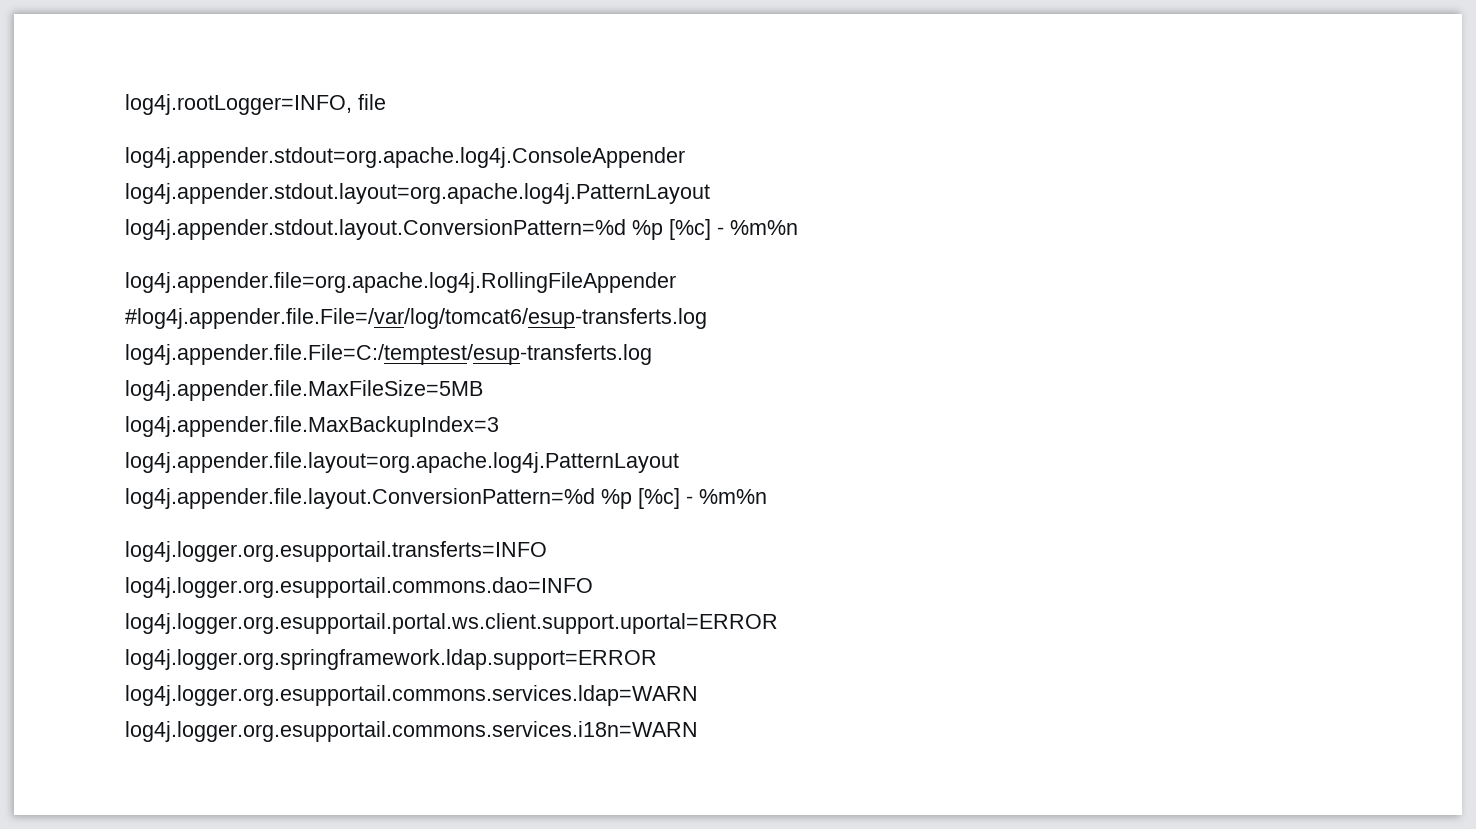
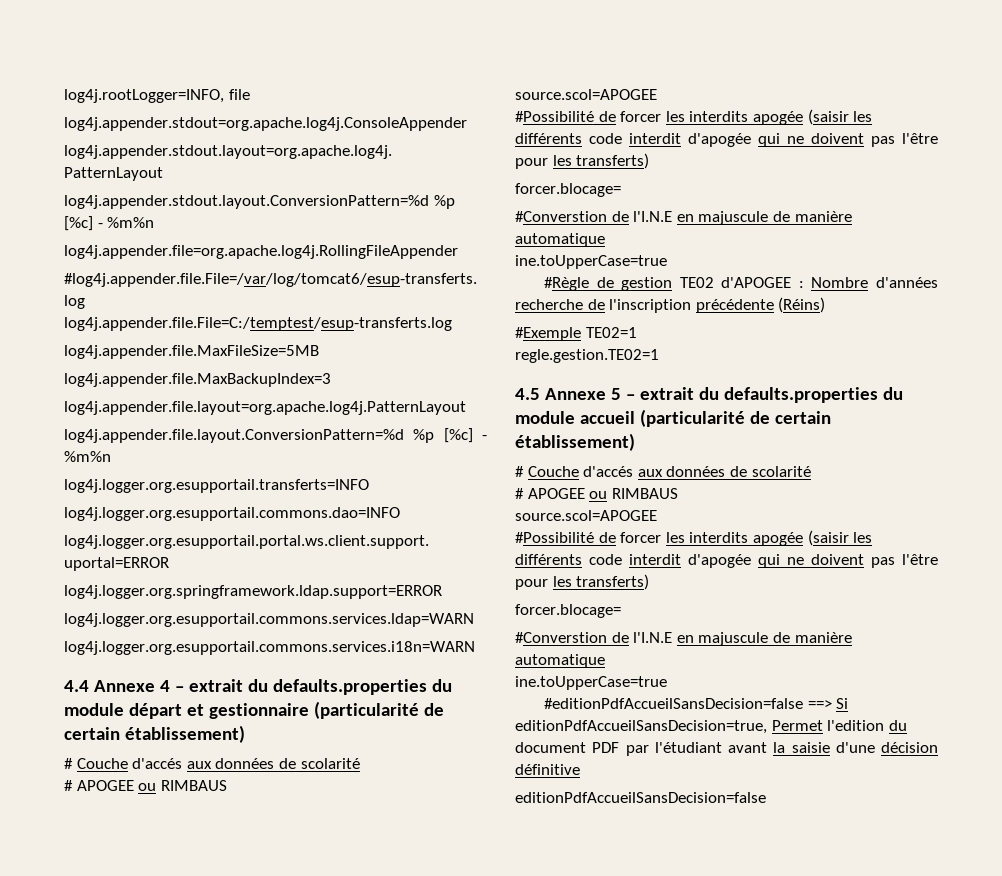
+ 4.4 Annexe 4 – extrait du defaults.properties du module départ et gestionnaire (particularité de certain établissement)
+ # Couche d'accés aux données de scolarité
+ # APOGEE ou RIMBAUS
+ source.scol=APOGEE
+ #Possibilité de forcer les interdits apogée (saisir les différents code interdit d'apogée qui ne doivent pas l'être pour les transferts)
+ forcer.blocage=
+ #Converstion de l'I.N.E en majuscule de manière automatique
+ ine.toUpperCase=true
+ #Règle de gestion TE02 d'APOGEE : Nombre d'années recherche de l'inscription précédente (Réins)
+ #Exemple TE02=1
+ regle.gestion.TE02=1
+ 4.5 Annexe 5 – extrait du defaults.properties du module accueil (particularité de certain établissement)
+ # Couche d'accés aux données de scolarité
+ # APOGEE ou RIMBAUS
+ source.scol=APOGEE
+ #Possibilité de forcer les interdits apogée (saisir les différents code interdit d'apogée qui ne doivent pas l'être pour les transferts)
+ forcer.blocage=
+ #Converstion de l'I.N.E en majuscule de manière automatique
+ ine.toUpperCase=true
+ #editionPdfAccueilSansDecision=false ==> Si editionPdfAccueilSansDecision=true, Permet l'edition du document PDF par l'étudiant avant la saisie d'une décision définitive
+ editionPdfAccueilSansDecision=false

